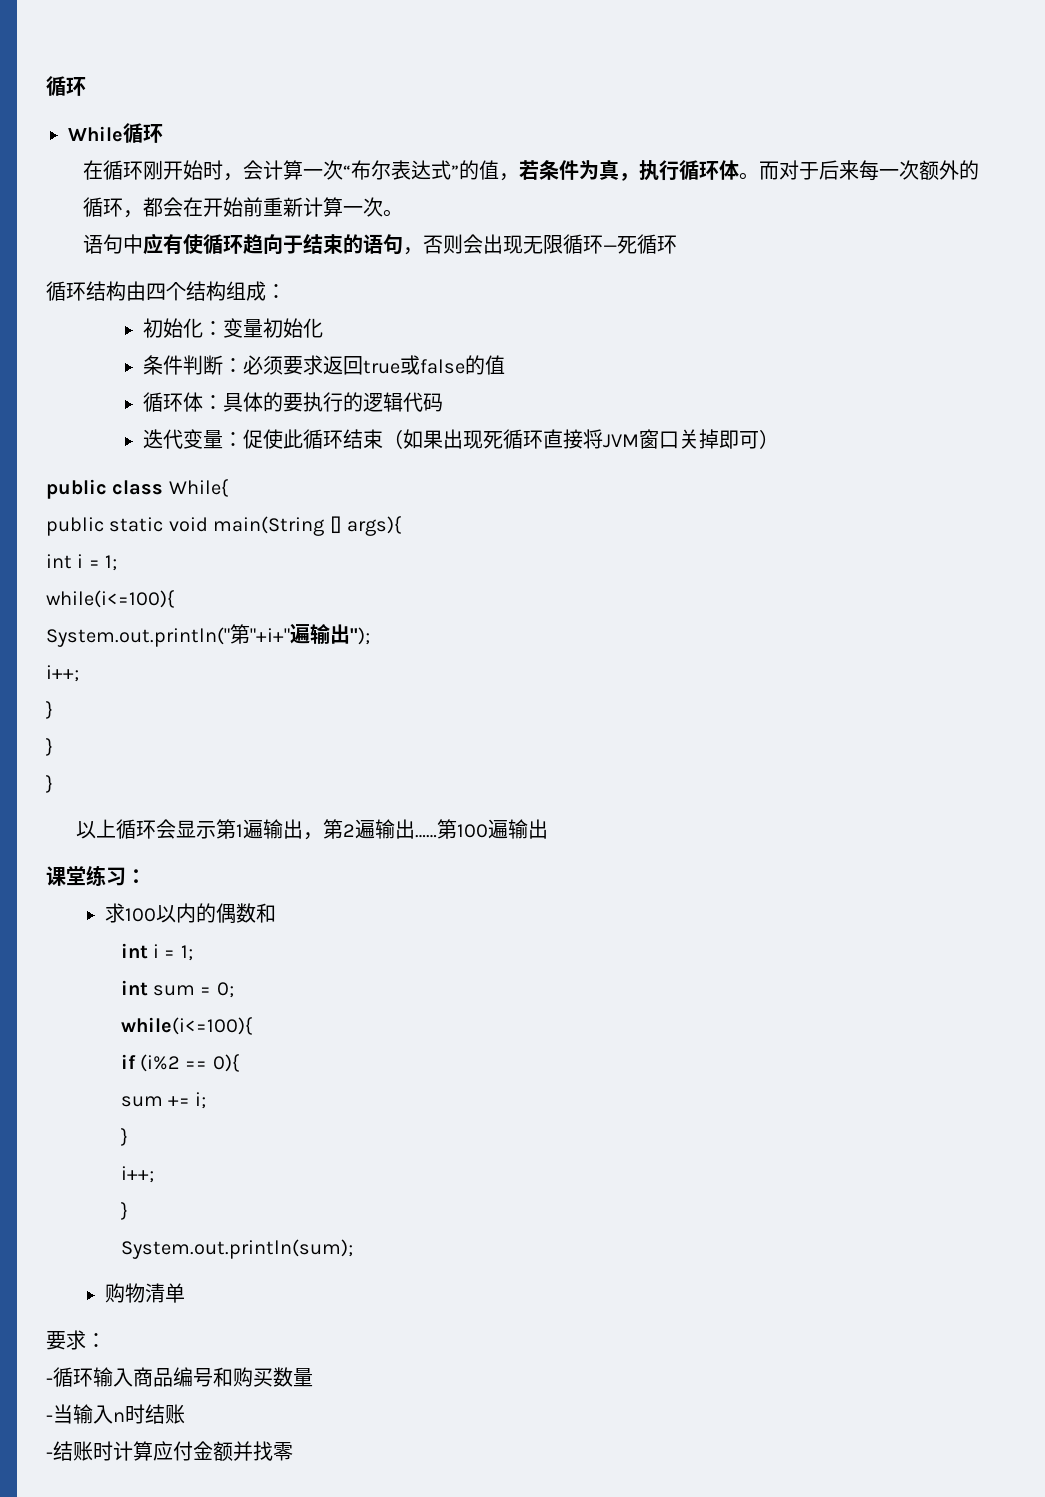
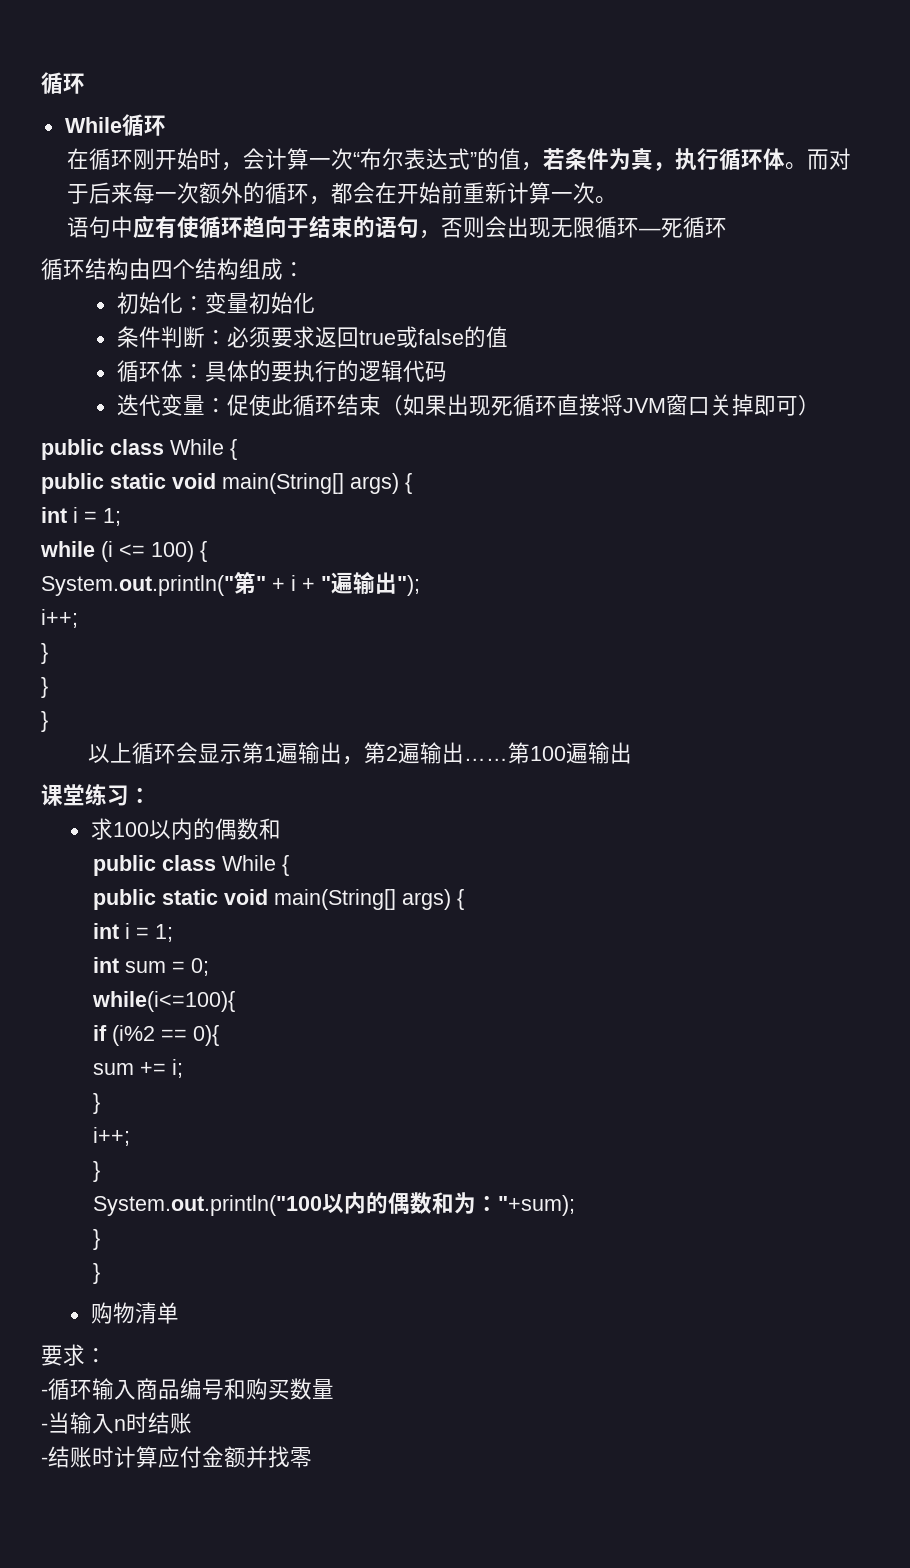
  迭代变量：促使此循环结束（如果出现死循环直接将JVM窗口关掉即可）
- public class While{
- public static void main(String [] args){
+ public class While {
+ public static void main(String[] args) {
  int i = 1;
- while(i<=100){
- System.out.println("第"+i+"遍输出");
+ while (i <= 100) {
+ System.out.println("第" + i + "遍输出");
  求100以内的偶数和
+ public class While {
+ public static void main(String[] args) {
- System.out.println(sum);
+ System.out.println("100以内的偶数和为："+sum);
+ }
+ }

